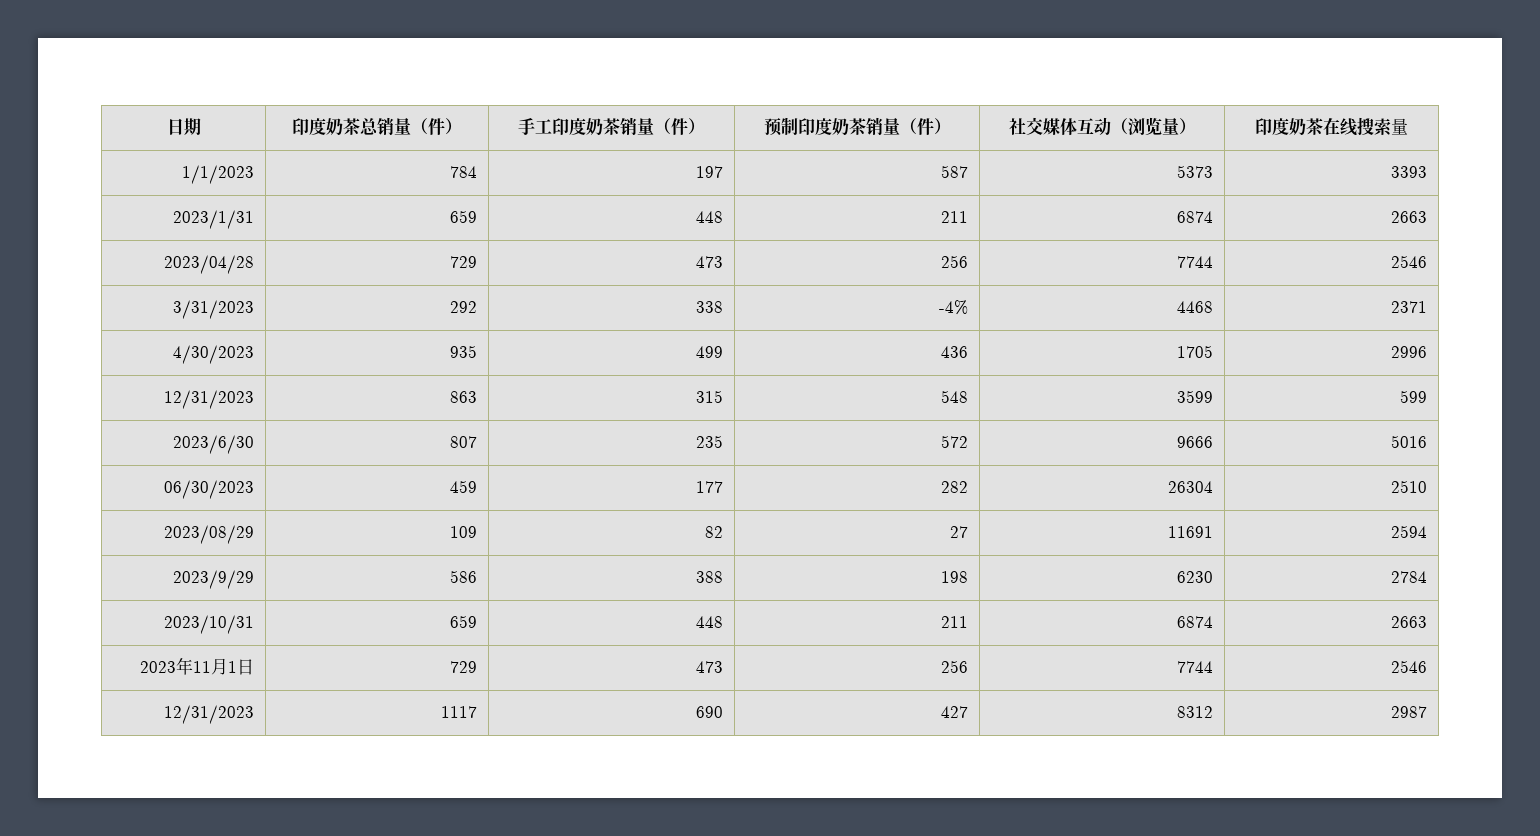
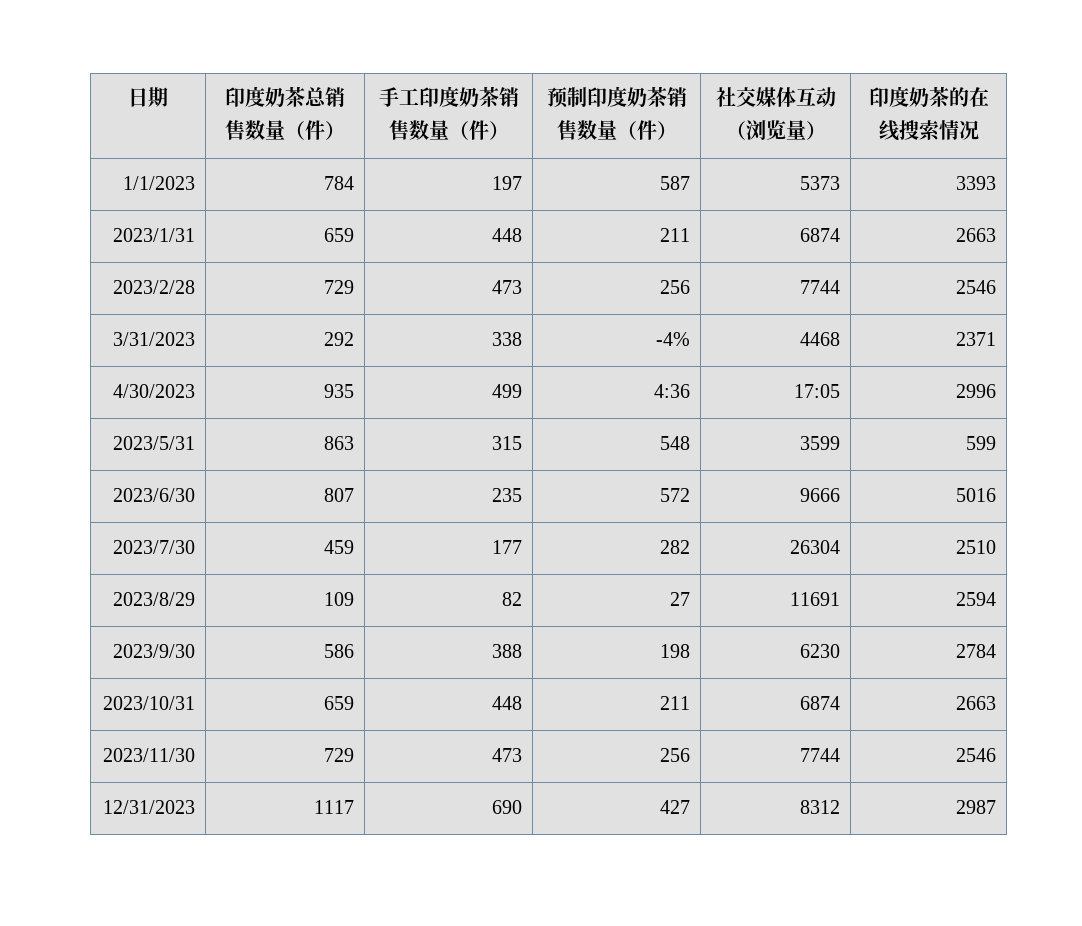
- 日期 | 印度奶茶总销量（件） | 手工印度奶茶销量（件） | 预制印度奶茶销量（件） | 社交媒体互动（浏览量） | 印度奶茶在线搜索量
+ 日期 | 印度奶茶总销售数量（件） | 手工印度奶茶销售数量（件） | 预制印度奶茶销售数量（件） | 社交媒体互动（浏览量） | 印度奶茶的在线搜索情况
- 2023/04/28 | 729 | 473 | 256 | 7744 | 2546
+ 2023/2/28 | 729 | 473 | 256 | 7744 | 2546
- 4/30/2023 | 935 | 499 | 436 | 1705 | 2996
+ 4/30/2023 | 935 | 499 | 4:36 | 17:05 | 2996
- 12/31/2023 | 863 | 315 | 548 | 3599 | 599
+ 2023/5/31 | 863 | 315 | 548 | 3599 | 599
- 06/30/2023 | 459 | 177 | 282 | 26304 | 2510
+ 2023/7/30 | 459 | 177 | 282 | 26304 | 2510
- 2023/08/29 | 109 | 82 | 27 | 11691 | 2594
+ 2023/8/29 | 109 | 82 | 27 | 11691 | 2594
- 2023/9/29 | 586 | 388 | 198 | 6230 | 2784
+ 2023/9/30 | 586 | 388 | 198 | 6230 | 2784
- 2023年11月1日 | 729 | 473 | 256 | 7744 | 2546
+ 2023/11/30 | 729 | 473 | 256 | 7744 | 2546

